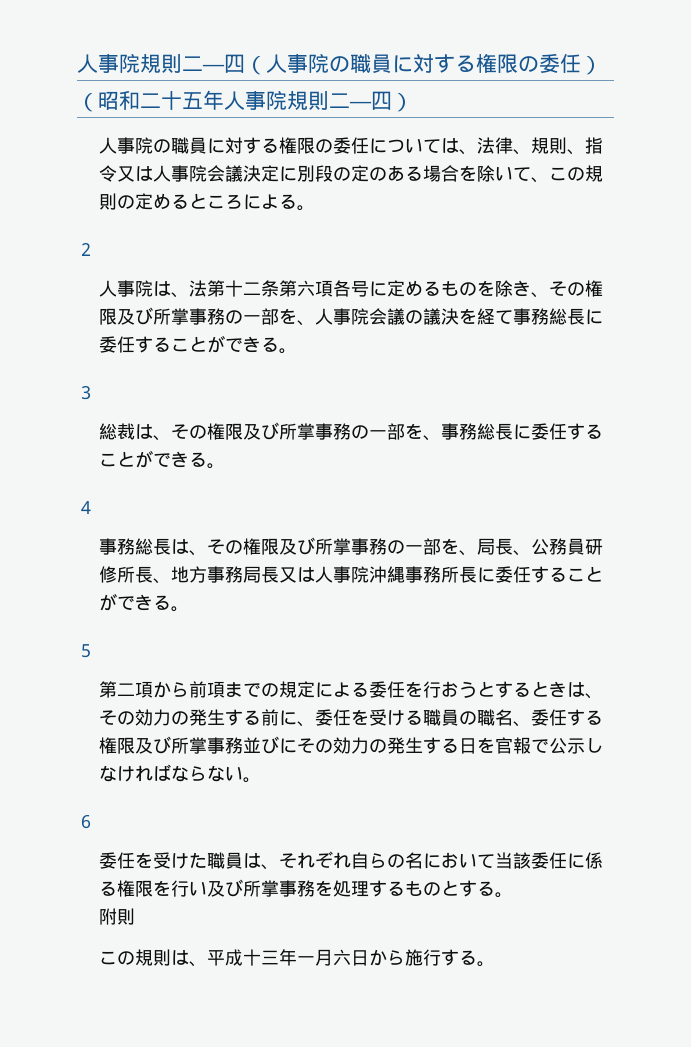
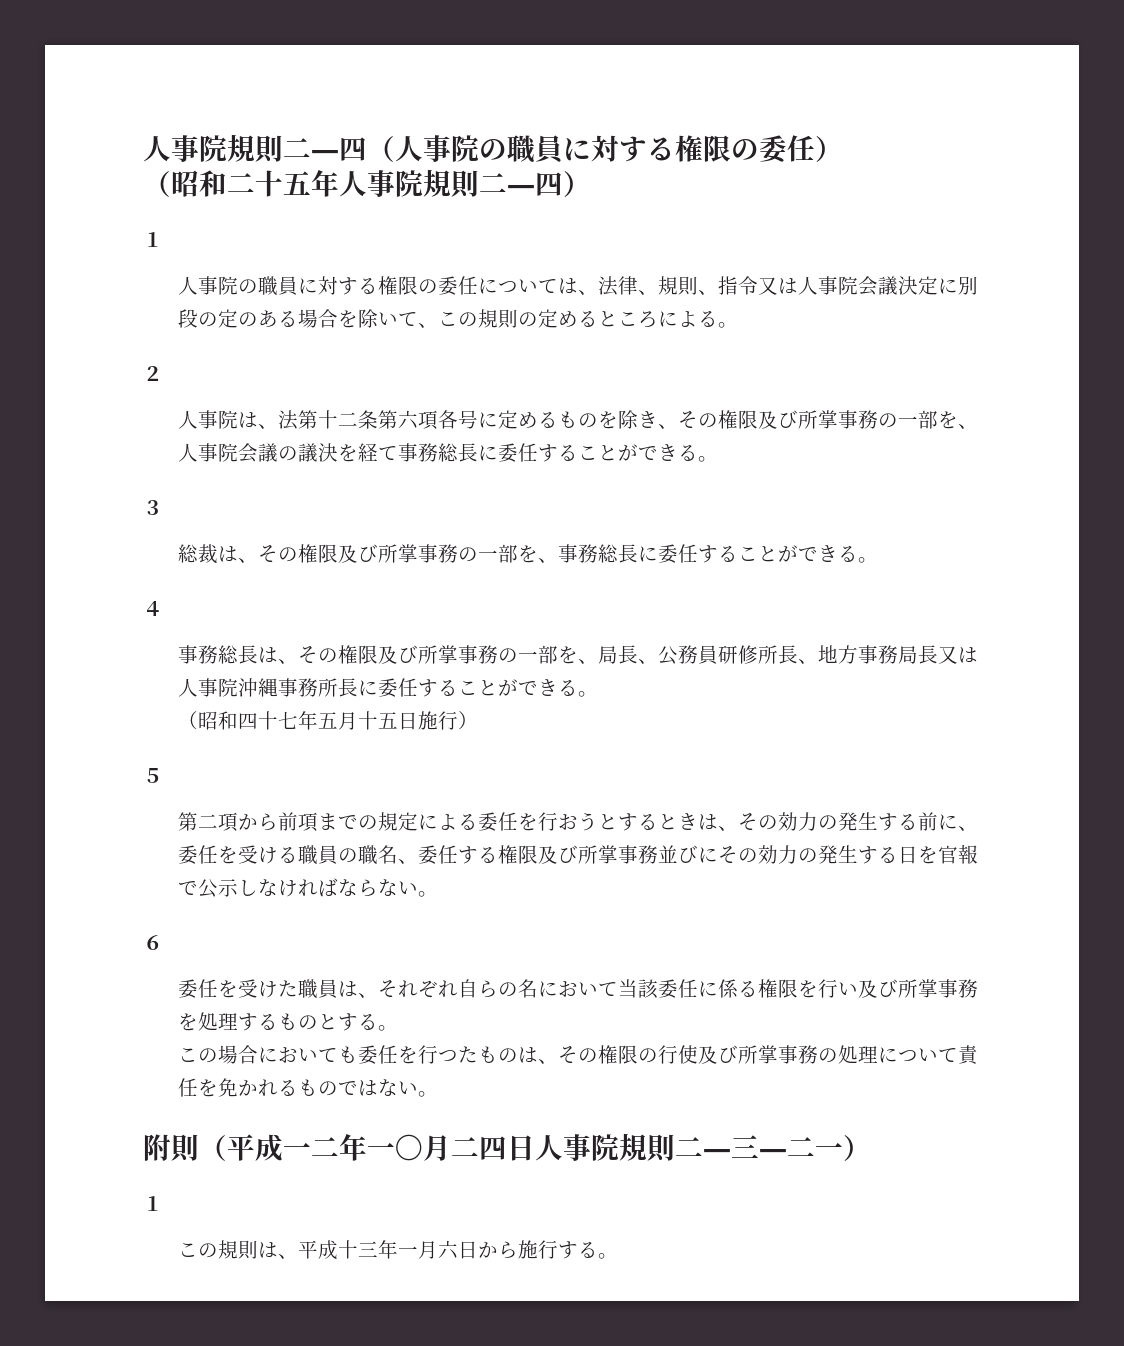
  （昭和二十五年人事院規則二―四）
+ １
+ （昭和四十七年五月十五日施行）
- 附則
+ この場合においても委任を行つたものは、その権限の行使及び所掌事務の処理について責任を免かれるものではない。
+ 附則（平成一二年一〇月二四日人事院規則二―三―二一）
+ １

